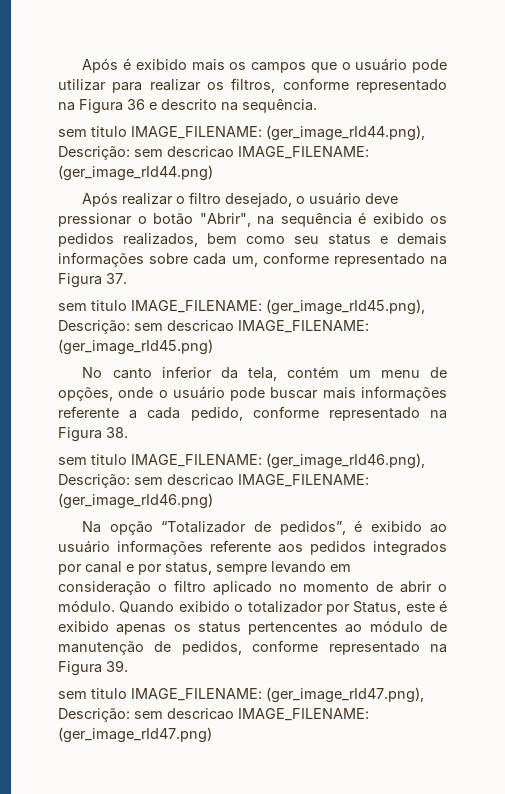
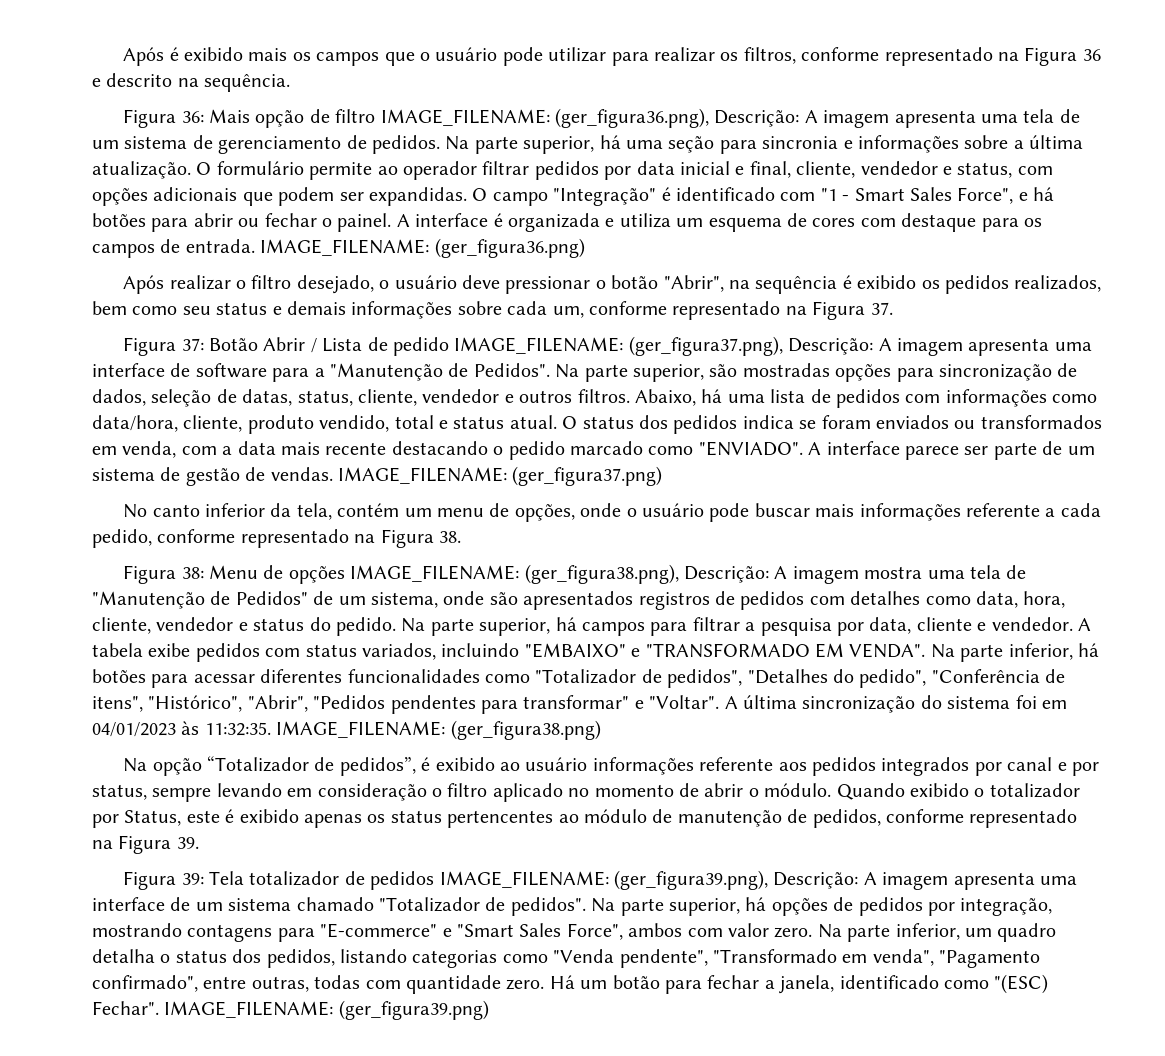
- sem titulo IMAGE_FILENAME: (ger_image_rId44.png), Descrição: sem descricao IMAGE_FILENAME: (ger_image_rId44.png)
+ Figura 36: Mais opção de filtro IMAGE_FILENAME: (ger_figura36.png), Descrição: A imagem apresenta uma tela de um sistema de gerenciamento de pedidos. Na parte superior, há uma seção para sincronia e informações sobre a última atualização. O formulário permite ao operador filtrar pedidos por data inicial e final, cliente, vendedor e status, com opções adicionais que podem ser expandidas. O campo "Integração" é identificado com "1 - Smart Sales Force", e há botões para abrir ou fechar o painel. A interface é organizada e utiliza um esquema de cores com destaque para os campos de entrada. IMAGE_FILENAME: (ger_figura36.png)
- sem titulo IMAGE_FILENAME: (ger_image_rId45.png), Descrição: sem descricao IMAGE_FILENAME: (ger_image_rId45.png)
+ Figura 37: Botão Abrir / Lista de pedido IMAGE_FILENAME: (ger_figura37.png), Descrição: A imagem apresenta uma interface de software para a "Manutenção de Pedidos". Na parte superior, são mostradas opções para sincronização de dados, seleção de datas, status, cliente, vendedor e outros filtros. Abaixo, há uma lista de pedidos com informações como data/hora, cliente, produto vendido, total e status atual. O status dos pedidos indica se foram enviados ou transformados em venda, com a data mais recente destacando o pedido marcado como "ENVIADO". A interface parece ser parte de um sistema de gestão de vendas. IMAGE_FILENAME: (ger_figura37.png)
- sem titulo IMAGE_FILENAME: (ger_image_rId46.png), Descrição: sem descricao IMAGE_FILENAME: (ger_image_rId46.png)
+ Figura 38: Menu de opções IMAGE_FILENAME: (ger_figura38.png), Descrição: A imagem mostra uma tela de "Manutenção de Pedidos" de um sistema, onde são apresentados registros de pedidos com detalhes como data, hora, cliente, vendedor e status do pedido. Na parte superior, há campos para filtrar a pesquisa por data, cliente e vendedor. A tabela exibe pedidos com status variados, incluindo "EMBAIXO" e "TRANSFORMADO EM VENDA". Na parte inferior, há botões para acessar diferentes funcionalidades como "Totalizador de pedidos", "Detalhes do pedido", "Conferência de itens", "Histórico", "Abrir", "Pedidos pendentes para transformar" e "Voltar". A última sincronização do sistema foi em 04/01/2023 às 11:32:35. IMAGE_FILENAME: (ger_figura38.png)
- sem titulo IMAGE_FILENAME: (ger_image_rId47.png), Descrição: sem descricao IMAGE_FILENAME: (ger_image_rId47.png)
+ Figura 39: Tela totalizador de pedidos IMAGE_FILENAME: (ger_figura39.png), Descrição: A imagem apresenta uma interface de um sistema chamado "Totalizador de pedidos". Na parte superior, há opções de pedidos por integração, mostrando contagens para "E-commerce" e "Smart Sales Force", ambos com valor zero. Na parte inferior, um quadro detalha o status dos pedidos, listando categorias como "Venda pendente", "Transformado em venda", "Pagamento confirmado", entre outras, todas com quantidade zero. Há um botão para fechar a janela, identificado como "(ESC) Fechar". IMAGE_FILENAME: (ger_figura39.png)

